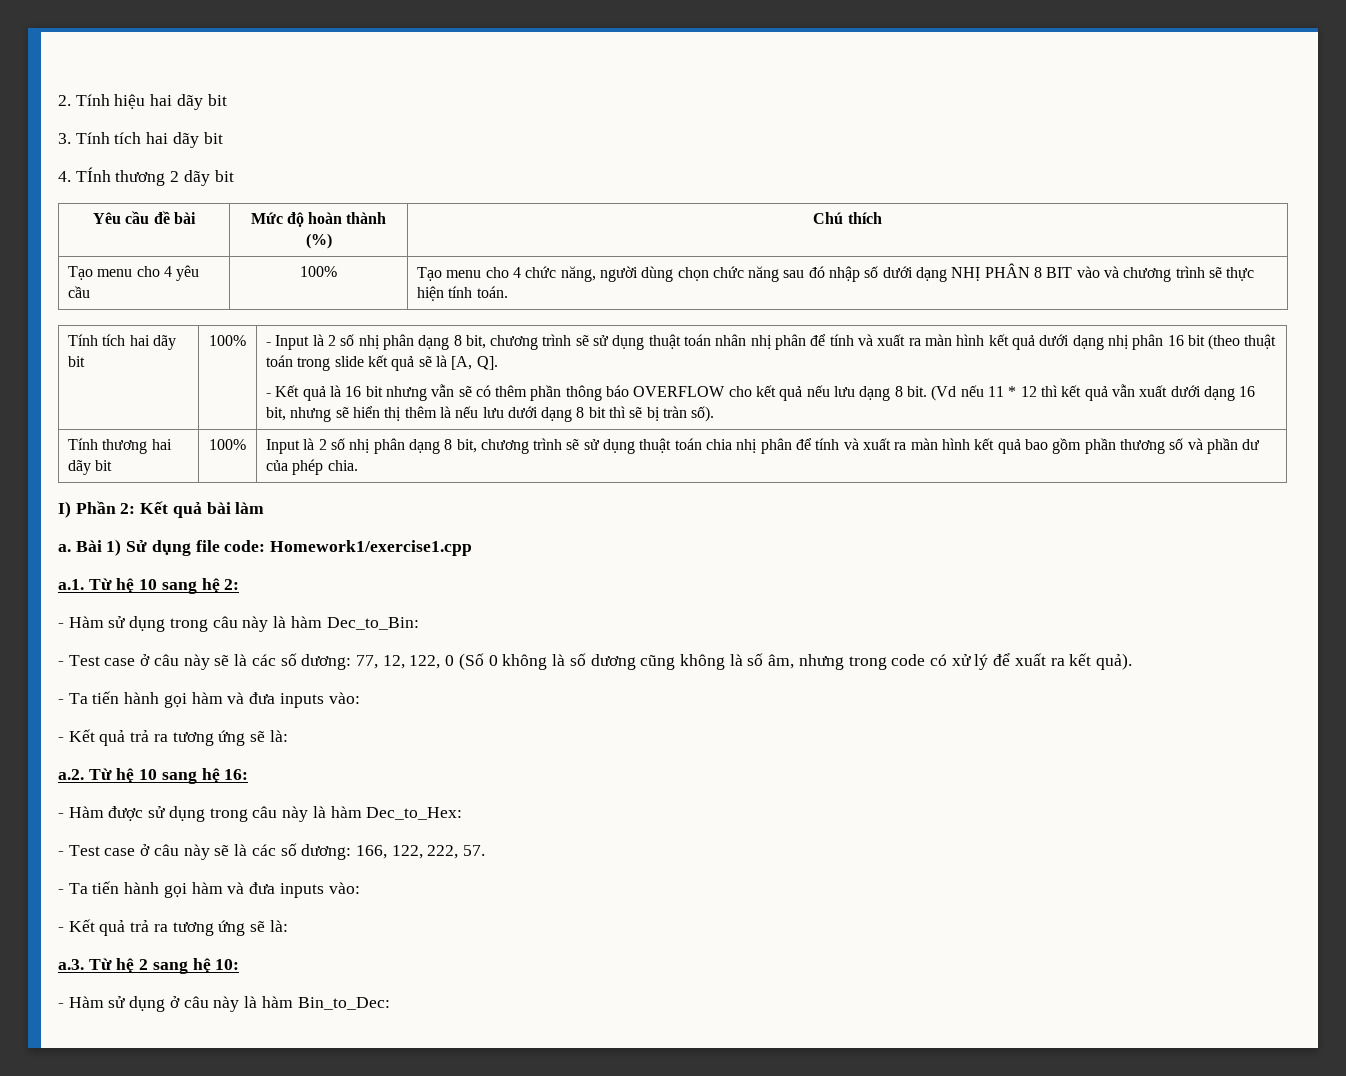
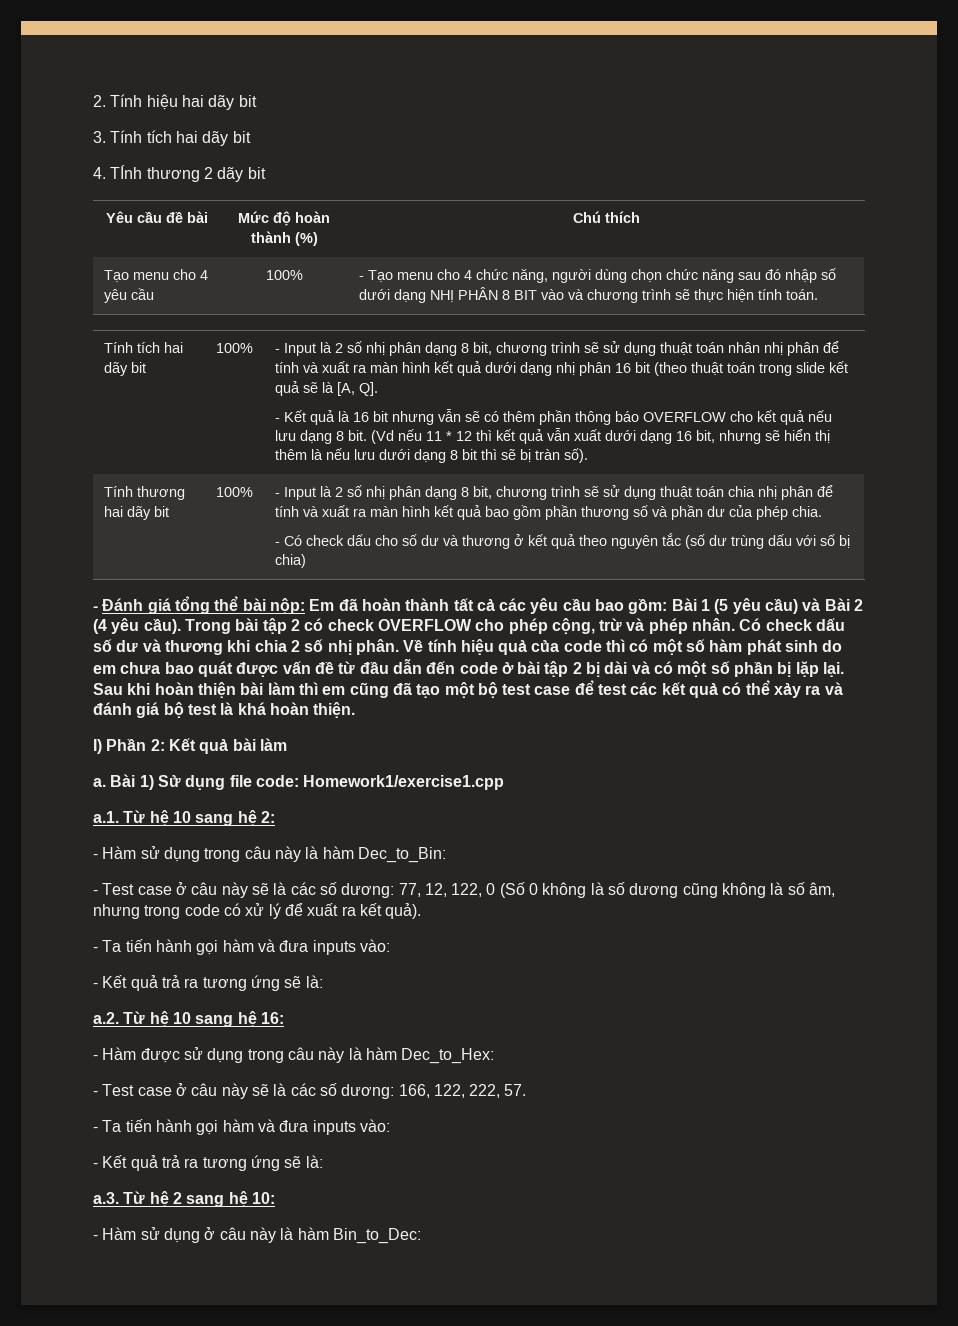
- Tạo menu cho 4 yêu cầu | 100% | Tạo menu cho 4 chức năng, người dùng chọn chức năng sau đó nhập số dưới dạng NHỊ PHÂN 8 BIT vào và chương trình sẽ thực hiện tính toán.
+ Tạo menu cho 4 yêu cầu | 100% | - Tạo menu cho 4 chức năng, người dùng chọn chức năng sau đó nhập số dưới dạng NHỊ PHÂN 8 BIT vào và chương trình sẽ thực hiện tính toán.
- Input là 2 số nhị phân dạng 8 bit, chương trình sẽ sử dụng thuật toán chia nhị phân để tính và xuất ra màn hình kết quả bao gồm phần thương số và phần dư của phép chia.
+ - Input là 2 số nhị phân dạng 8 bit, chương trình sẽ sử dụng thuật toán chia nhị phân để tính và xuất ra màn hình kết quả bao gồm phần thương số và phần dư của phép chia.
+ - Có check dấu cho số dư và thương ở kết quả theo nguyên tắc (số dư trùng dấu với số bị chia)
+ - Đánh giá tổng thể bài nộp: Em đã hoàn thành tất cả các yêu cầu bao gồm: Bài 1 (5 yêu cầu) và Bài 2 (4 yêu cầu). Trong bài tập 2 có check OVERFLOW cho phép cộng, trừ và phép nhân. Có check dấu số dư và thương khi chia 2 số nhị phân. Về tính hiệu quả của code thì có một số hàm phát sinh do em chưa bao quát được vấn đề từ đầu dẫn đến code ở bài tập 2 bị dài và có một số phần bị lặp lại. Sau khi hoàn thiện bài làm thì em cũng đã tạo một bộ test case để test các kết quả có thể xảy ra và đánh giá bộ test là khá hoàn thiện.

